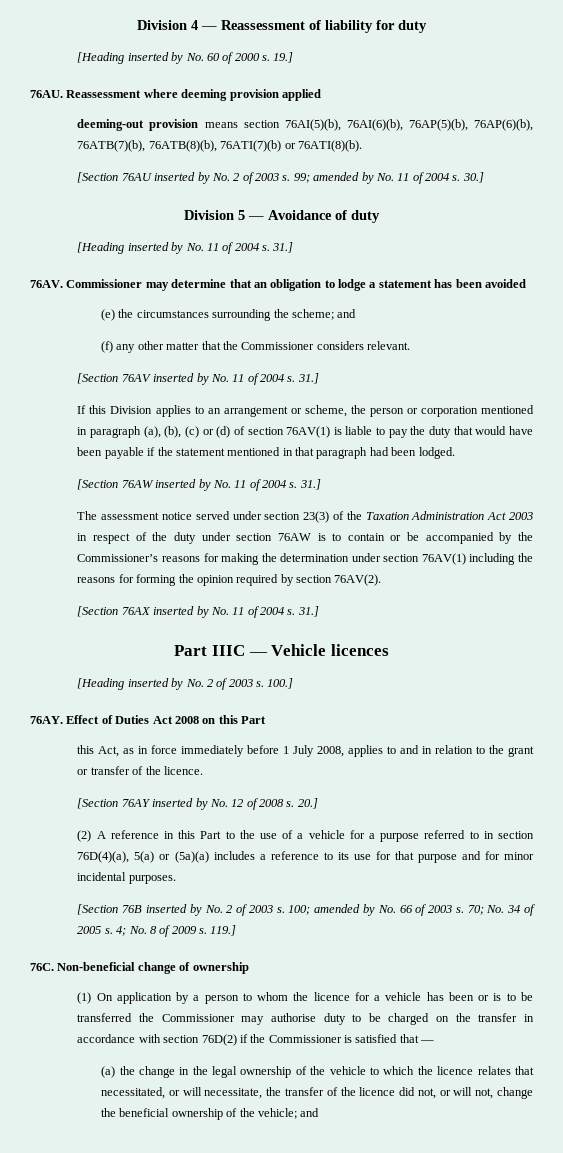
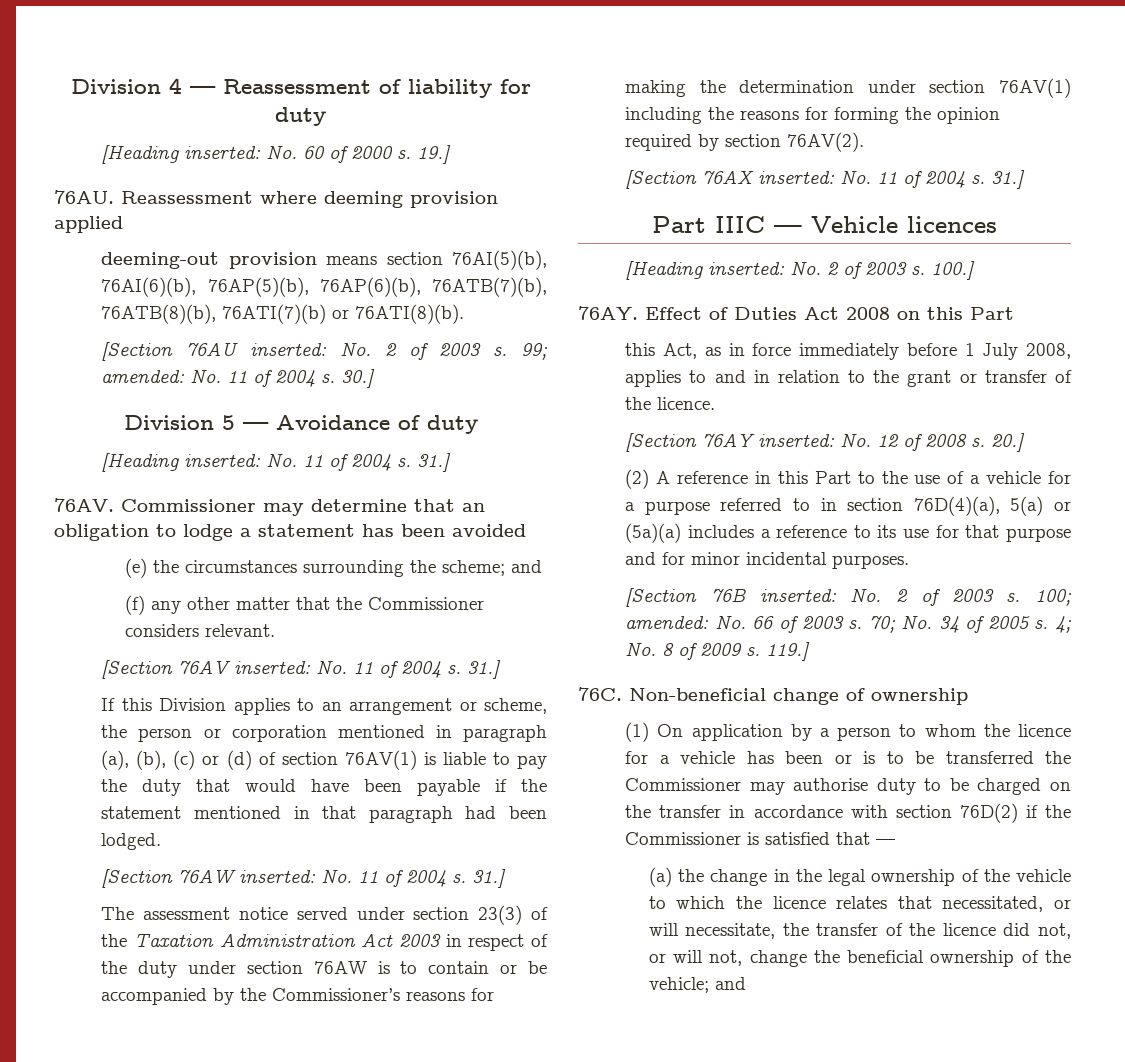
- [Heading inserted by No. 60 of 2000 s.
+ [Heading inserted: No. 60 of 2000 s.
- [Section 76AU inserted by No. 2 of 2003 s.
+ [Section 76AU inserted: No. 2 of 2003 s.
- 99; amended by No. 11 of 2004 s.
+ 99; amended: No. 11 of 2004 s.
- [Heading inserted by No. 11 of 2004 s.
+ [Heading inserted: No. 11 of 2004 s.
- [Section 76AV inserted by No. 11 of 2004 s.
+ [Section 76AV inserted: No. 11 of 2004 s.
- [Section 76AW inserted by No. 11 of 2004 s.
+ [Section 76AW inserted: No. 11 of 2004 s.
- [Section 76AX inserted by No. 11 of 2004 s.
+ [Section 76AX inserted: No. 11 of 2004 s.
- [Heading inserted by No. 2 of 2003 s.
+ [Heading inserted: No. 2 of 2003 s.
- [Section 76AY inserted by No. 12 of 2008 s.
+ [Section 76AY inserted: No. 12 of 2008 s.
- [Section 76B inserted by No. 2 of 2003 s.
+ [Section 76B inserted: No. 2 of 2003 s.
- 100; amended by No. 66 of 2003 s.
+ 100; amended: No. 66 of 2003 s.

